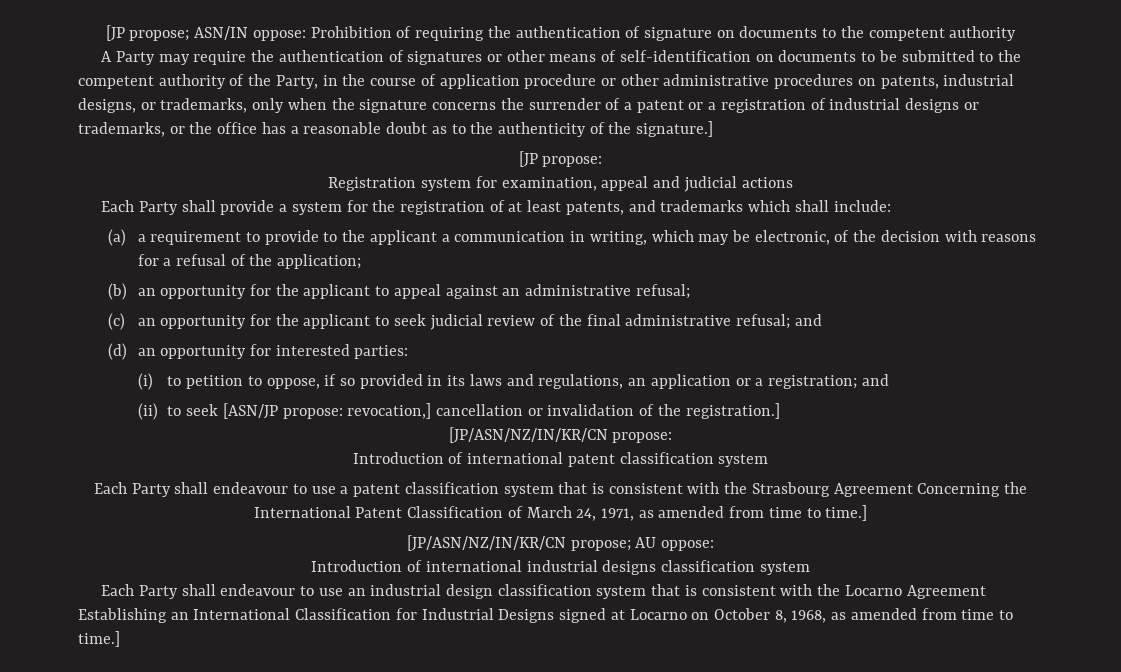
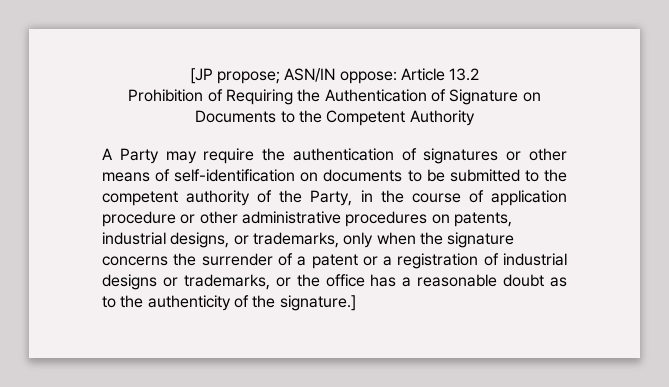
- [JP propose; ASN/IN oppose: Prohibition of requiring the authentication of signature on documents to the competent authority
+ [JP propose; ASN/IN oppose: Article 13.2
+ Prohibition of Requiring the Authentication of Signature on Documents to the Competent Authority
- [JP propose:
- Registration system for examination, appeal and judicial actions
- Each Party shall provide a system for the registration of at least patents, and trademarks which shall include:
- (a) a requirement to provide to the applicant a communication in writing, which may be electronic, of the decision with reasons for a refusal of the application;
- (b) an opportunity for the applicant to appeal against an administrative refusal;
- (c) an opportunity for the applicant to seek judicial review of the final administrative refusal; and
- (d) an opportunity for interested parties:
- (i) to petition to oppose, if so provided in its laws and regulations, an application or a registration; and
- (ii) to seek [ASN/JP propose: revocation,] cancellation or invalidation of the registration.]
- [JP/ASN/NZ/IN/KR/CN propose:
- Introduction of international patent classification system
- Each Party shall endeavour to use a patent classification system that is consistent with the Strasbourg Agreement Concerning the International Patent Classification of March 24, 1971, as amended from time to time.]
- [JP/ASN/NZ/IN/KR/CN propose; AU oppose:
- Introduction of international industrial designs classification system
- Each Party shall endeavour to use an industrial design classification system that is consistent with the Locarno Agreement Establishing an International Classification for Industrial Designs signed at Locarno on October 8, 1968, as amended from time to time.]

